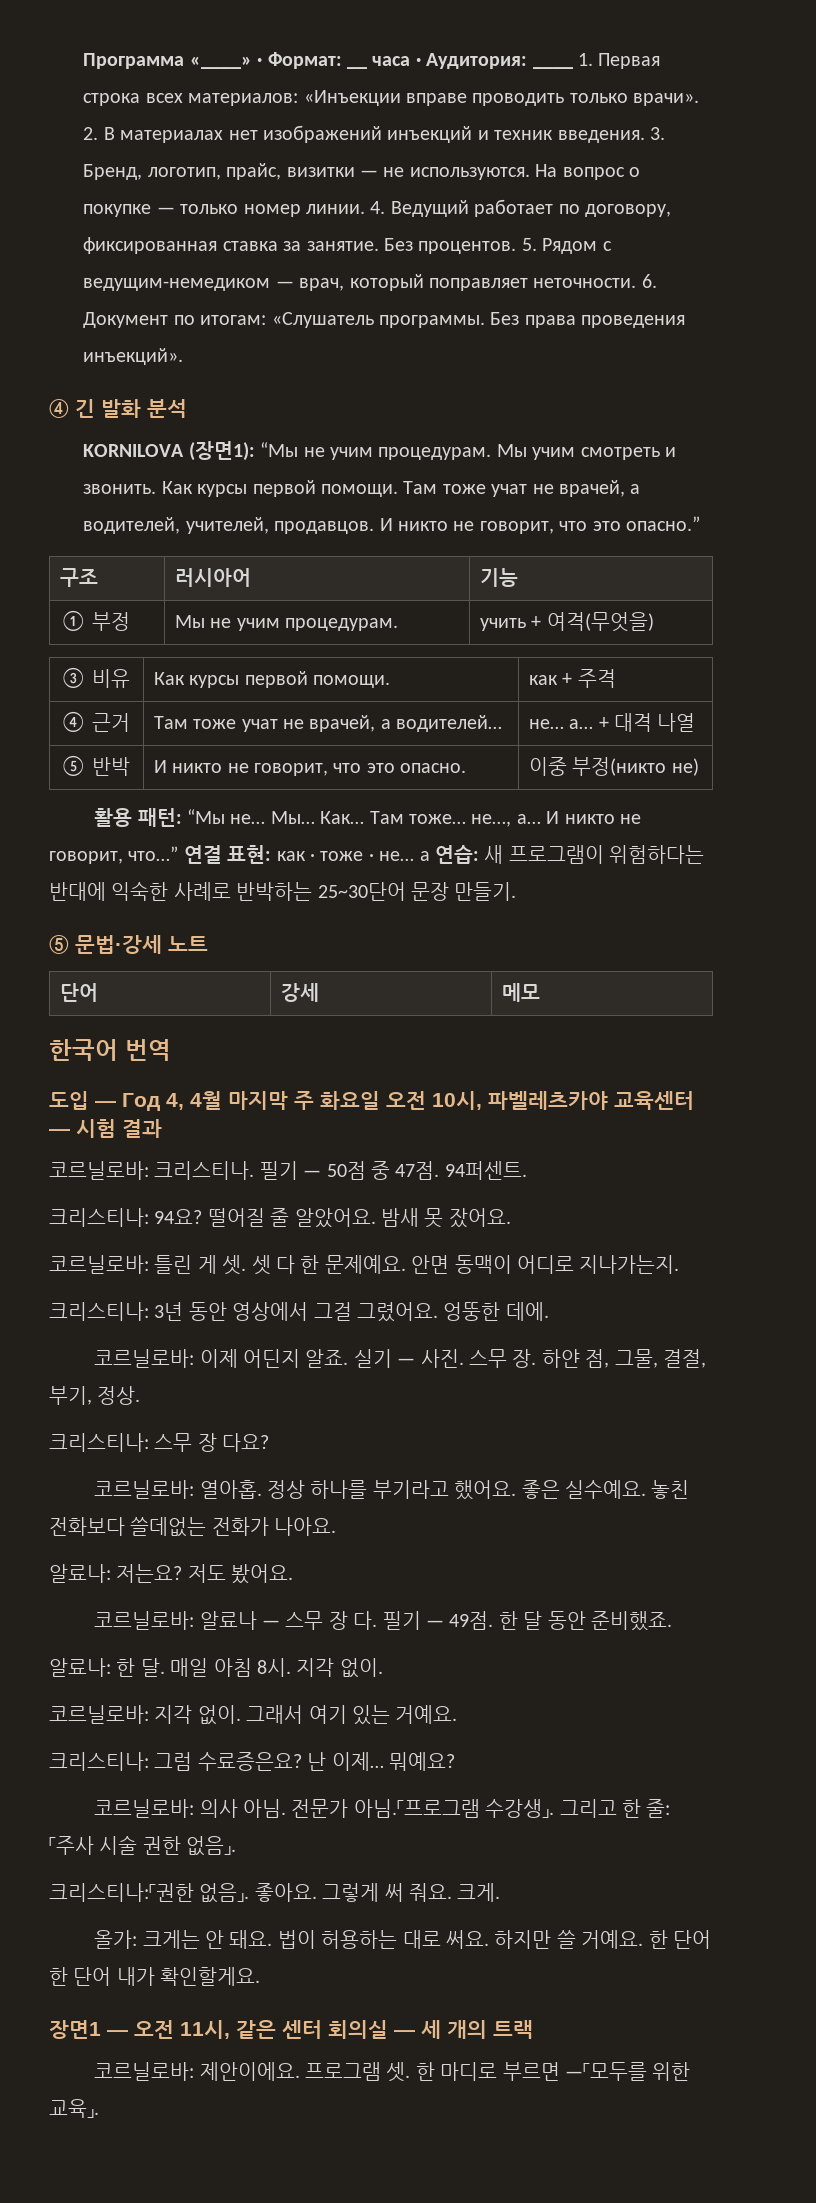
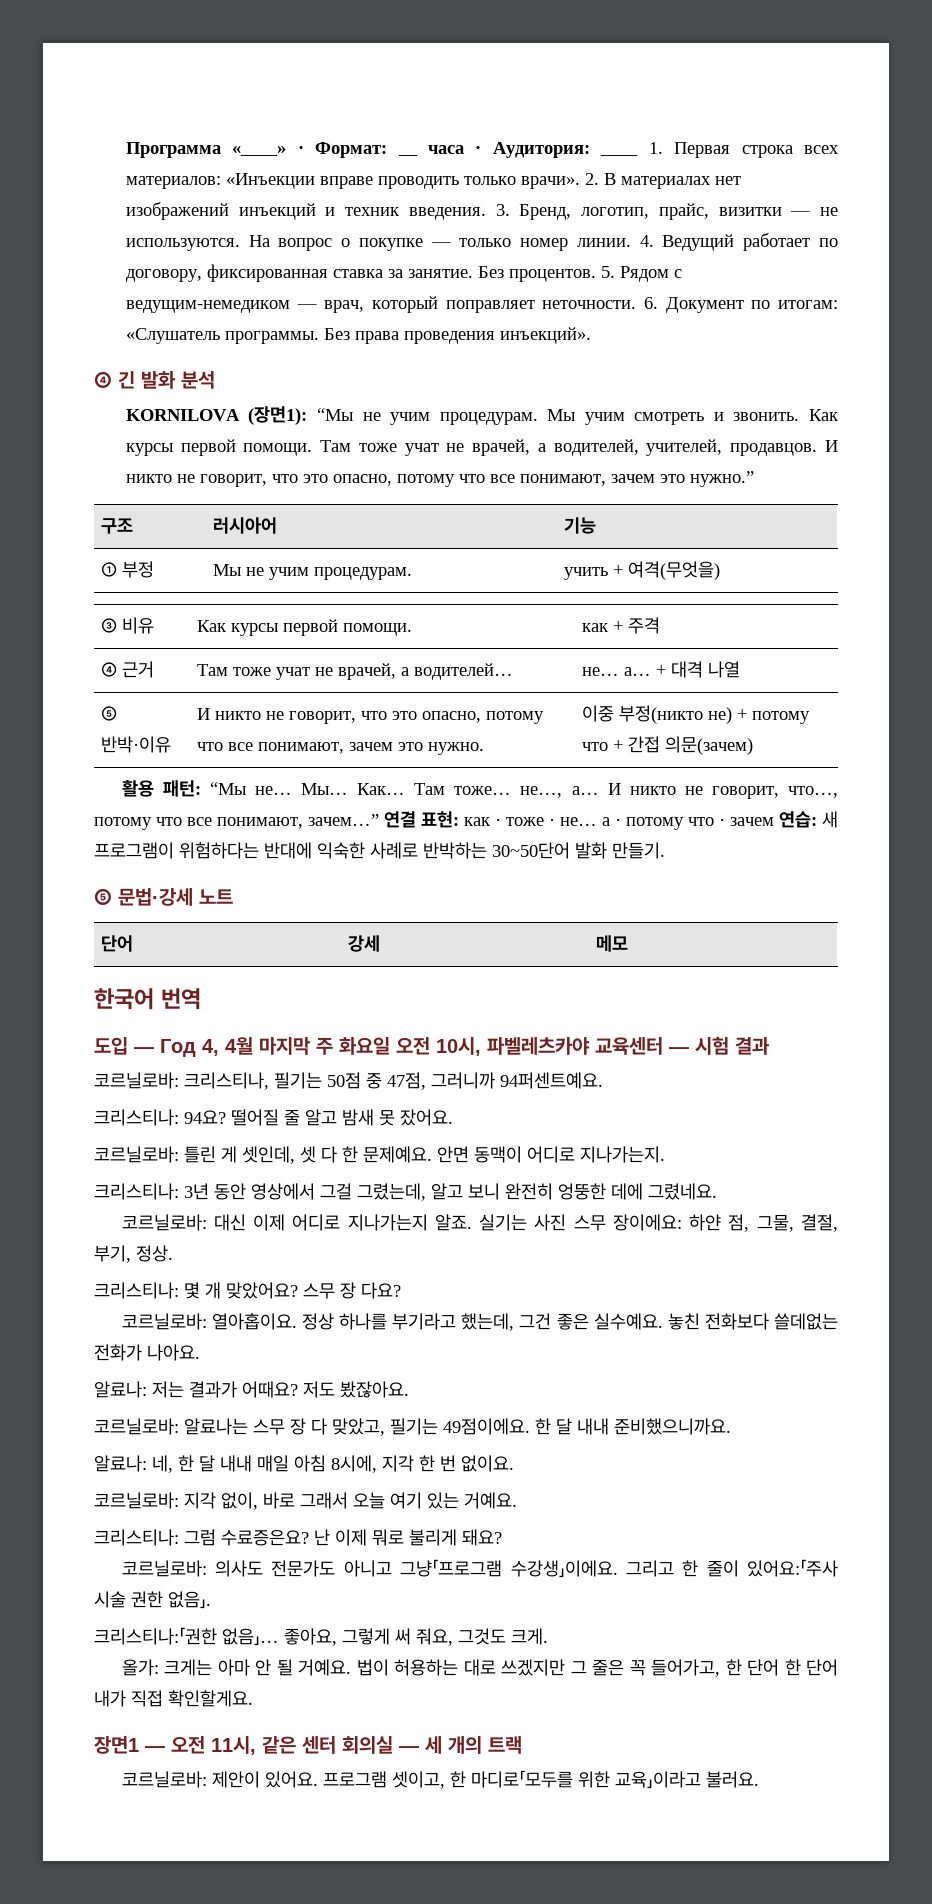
- И никто не говорит, что это опасно.”
+ И никто не говорит, что это опасно, потому что все понимают, зачем это нужно.”
- ⑤ 반박 | И никто не говорит, что это опасно. | 이중 부정(никто не)
+ ⑤ 반박·이유 | И никто не говорит, что это опасно, потому что все понимают, зачем это нужно. | 이중 부정(никто не) + потому что + 간접 의문(зачем)
- И никто не говорит, что…”
+ И никто не говорит, что…, потому что все понимают, зачем…”
- 연결 표현: как · тоже · не… а 연습: 새 프로그램이 위험하다는 반대에 익숙한 사례로 반박하는 25~30단어 문장 만들기.
+ 연결 표현: как · тоже · не… а · потому что · зачем 연습: 새 프로그램이 위험하다는 반대에 익숙한 사례로 반박하는 30~50단어 발화 만들기.
- 코르닐로바: 크리스티나. 필기 — 50점 중 47점. 94퍼센트.
+ 코르닐로바: 크리스티나, 필기는 50점 중 47점, 그러니까 94퍼센트예요.
- 떨어질 줄 알았어요. 밤새 못 잤어요.
+ 떨어질 줄 알고 밤새 못 잤어요.
- 코르닐로바: 틀린 게 셋. 셋 다 한 문제예요.
+ 코르닐로바: 틀린 게 셋인데, 셋 다 한 문제예요.
- 크리스티나: 3년 동안 영상에서 그걸 그렸어요. 엉뚱한 데에.
- 코르닐로바: 이제 어딘지 알죠. 실기 — 사진. 스무 장. 하얀 점, 그물, 결절, 부기, 정상.
+ 크리스티나: 3년 동안 영상에서 그걸 그렸는데, 알고 보니 완전히 엉뚱한 데에 그렸네요.
+ 코르닐로바: 대신 이제 어디로 지나가는지 알죠. 실기는 사진 스무 장이에요: 하얀 점, 그물, 결절, 부기, 정상.
- 크리스티나: 스무 장 다요?
+ 크리스티나: 몇 개 맞았어요? 스무 장 다요?
- 코르닐로바: 열아홉.
+ 코르닐로바: 열아홉이요.
- 정상 하나를 부기라고 했어요. 좋은 실수예요.
+ 정상 하나를 부기라고 했는데, 그건 좋은 실수예요.
- 알료나: 저는요? 저도 봤어요.
- 코르닐로바: 알료나 — 스무 장 다. 필기 — 49점. 한 달 동안 준비했죠.
- 알료나: 한 달. 매일 아침 8시. 지각 없이.
- 코르닐로바: 지각 없이. 그래서 여기 있는 거예요.
+ 알료나: 저는 결과가 어때요? 저도 봤잖아요.
+ 코르닐로바: 알료나는 스무 장 다 맞았고, 필기는 49점이에요. 한 달 내내 준비했으니까요.
+ 알료나: 네, 한 달 내내 매일 아침 8시에, 지각 한 번 없이요.
+ 코르닐로바: 지각 없이, 바로 그래서 오늘 여기 있는 거예요.
- 난 이제… 뭐예요?
- 코르닐로바: 의사 아님. 전문가 아님.「프로그램 수강생」.
+ 난 이제 뭐로 불리게 돼요?
+ 코르닐로바: 의사도 전문가도 아니고 그냥「프로그램 수강생」이에요.
- 그리고 한 줄:「주사 시술 권한 없음」.
+ 그리고 한 줄이 있어요:「주사 시술 권한 없음」.
- 크리스티나:「권한 없음」. 좋아요. 그렇게 써 줘요. 크게.
- 올가: 크게는 안 돼요. 법이 허용하는 대로 써요. 하지만 쓸 거예요. 한 단어 한 단어 내가 확인할게요.
+ 크리스티나:「권한 없음」… 좋아요, 그렇게 써 줘요, 그것도 크게.
+ 올가: 크게는 아마 안 될 거예요. 법이 허용하는 대로 쓰겠지만 그 줄은 꼭 들어가고, 한 단어 한 단어 내가 직접 확인할게요.
- 코르닐로바: 제안이에요. 프로그램 셋. 한 마디로 부르면 —「모두를 위한 교육」.
+ 코르닐로바: 제안이 있어요. 프로그램 셋이고, 한 마디로「모두를 위한 교육」이라고 불러요.

